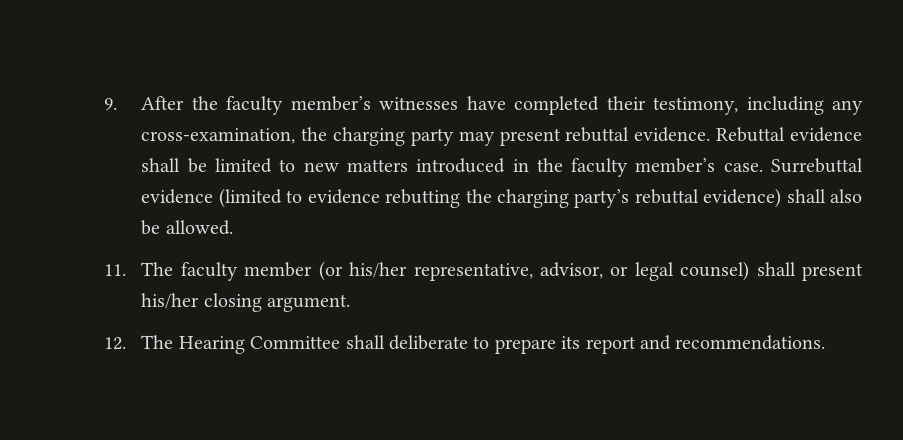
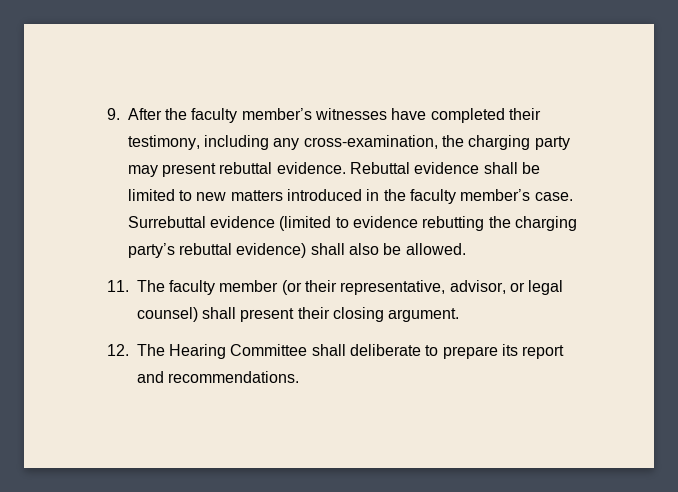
- 11. The faculty member (or his/her representative, advisor, or legal counsel) shall present his/her closing argument.
+ 11. The faculty member (or their representative, advisor, or legal counsel) shall present their closing argument.

